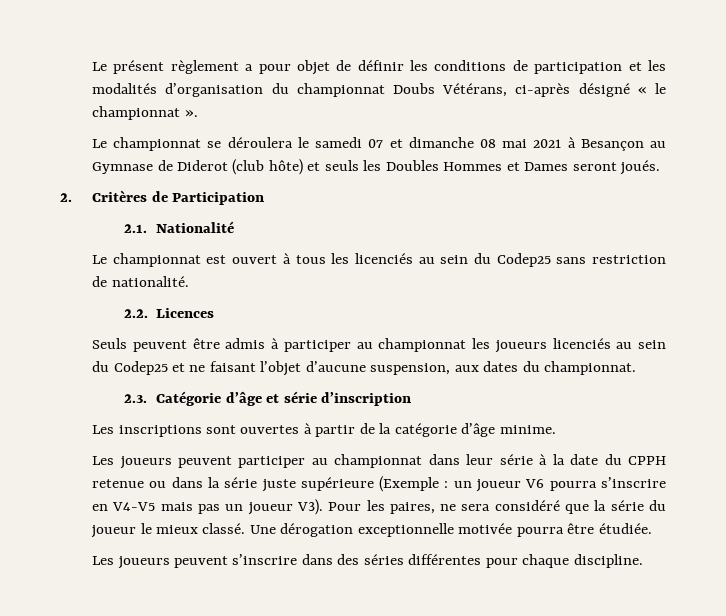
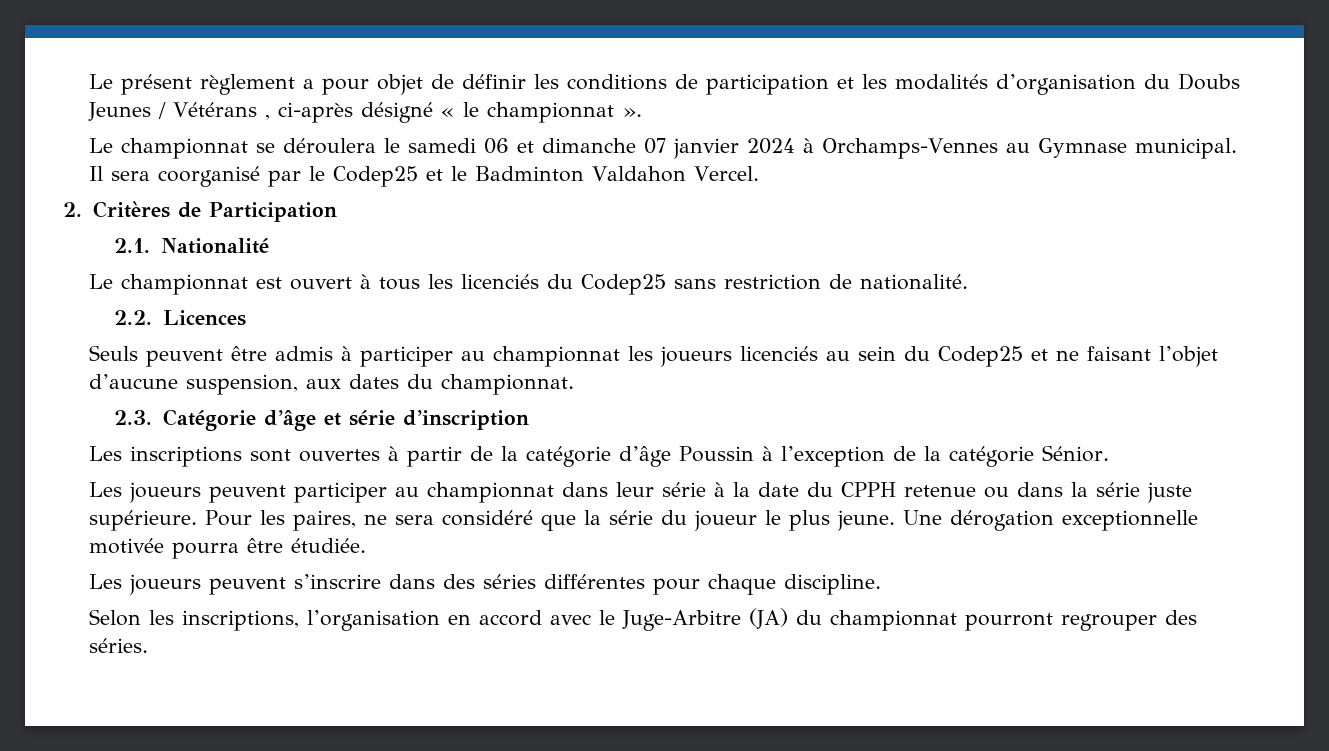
- Le présent règlement a pour objet de définir les conditions de participation et les modalités d’organisation du championnat Doubs Vétérans, ci-après désigné « le championnat ».
+ Le présent règlement a pour objet de définir les conditions de participation et les modalités d’organisation du Doubs Jeunes / Vétérans , ci-après désigné « le championnat ».
- Le championnat se déroulera le samedi 07 et dimanche 08 mai 2021 à Besançon au Gymnase de Diderot (club hôte) et seuls les Doubles Hommes et Dames seront joués.
+ Le championnat se déroulera le samedi 06 et dimanche 07 janvier 2024 à Orchamps-Vennes au Gymnase municipal. Il sera coorganisé par le Codep25 et le Badminton Valdahon Vercel.
- Le championnat est ouvert à tous les licenciés au sein du Codep25 sans restriction de nationalité.
+ Le championnat est ouvert à tous les licenciés du Codep25 sans restriction de nationalité.
- Les inscriptions sont ouvertes à partir de la catégorie d’âge minime.
+ Les inscriptions sont ouvertes à partir de la catégorie d’âge Poussin à l’exception de la catégorie Sénior.
- Les joueurs peuvent participer au championnat dans leur série à la date du CPPH retenue ou dans la série juste supérieure (Exemple : un joueur V6 pourra s’inscrire en V4-V5 mais pas un joueur V3). Pour les paires, ne sera considéré que la série du joueur le mieux classé.
+ Les joueurs peuvent participer au championnat dans leur série à la date du CPPH retenue ou dans la série juste supérieure. Pour les paires, ne sera considéré que la série du joueur le plus jeune.
+ Selon les inscriptions, l’organisation en accord avec le Juge-Arbitre (JA) du championnat pourront regrouper des séries.

